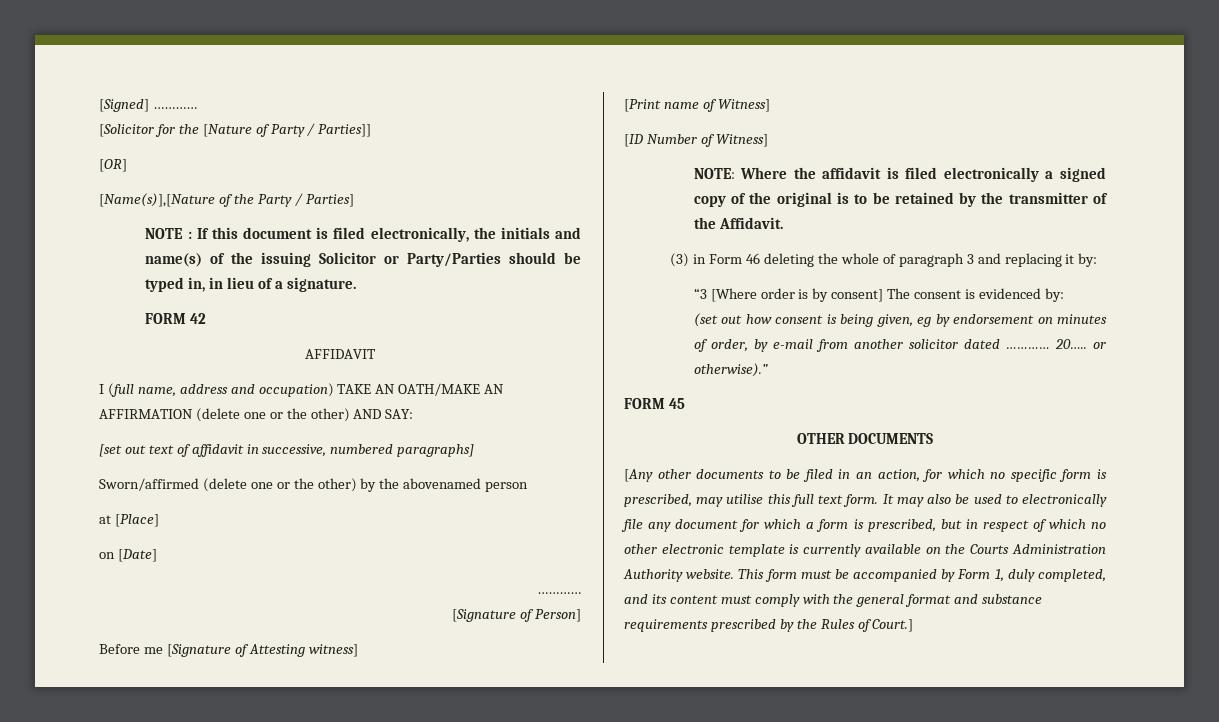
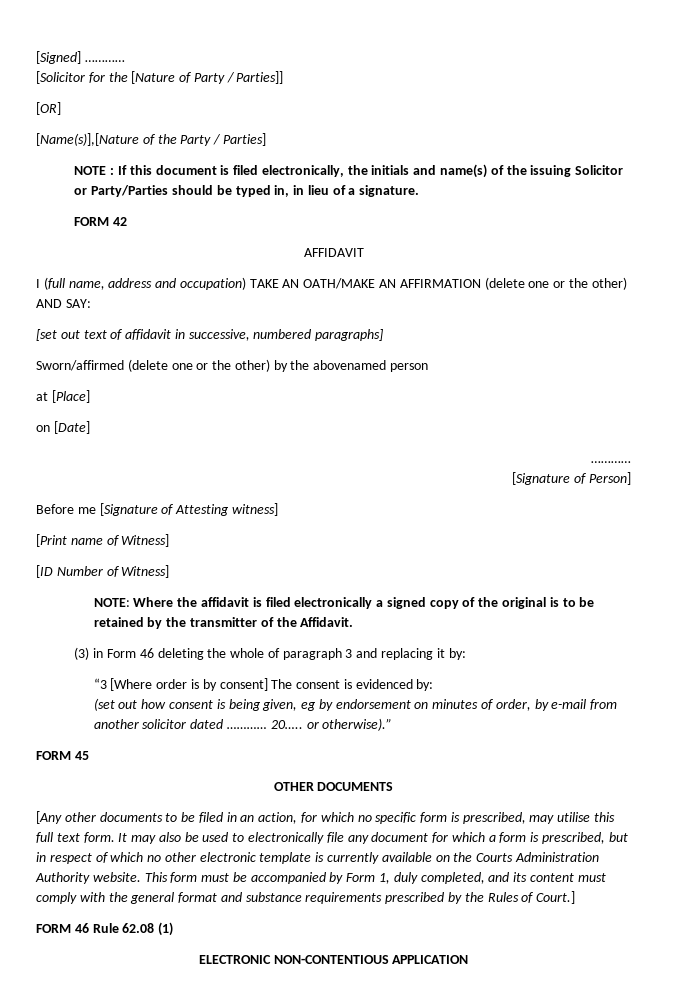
+ FORM 46 Rule 62.08 (1)
+ ELECTRONIC NON-CONTENTIOUS APPLICATION

